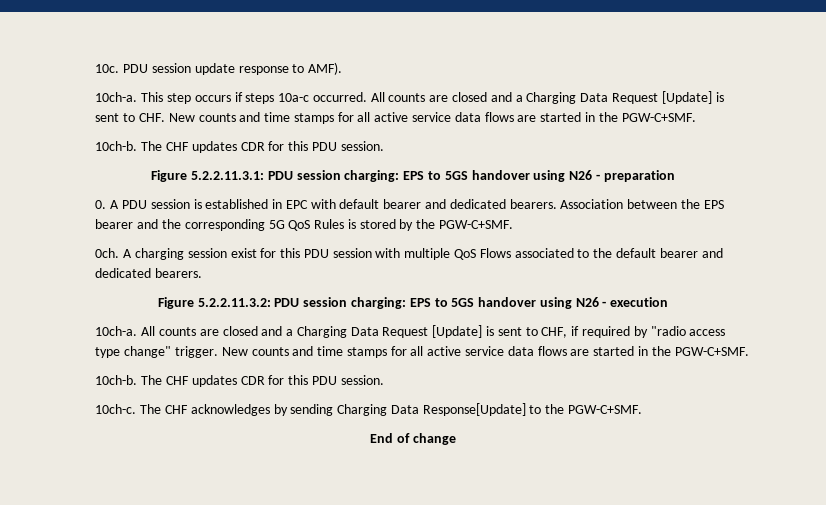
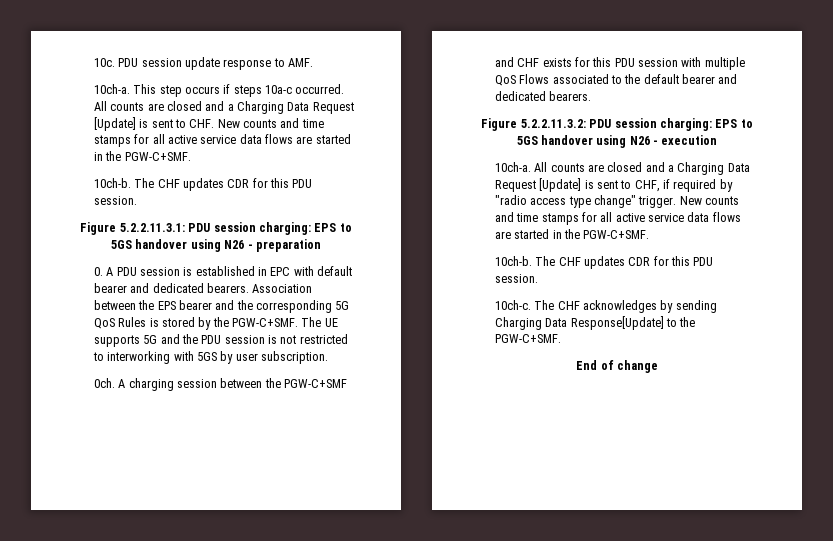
- PDU session update response to AMF).
+ PDU session update response to AMF.
- Association between the EPS bearer and the corresponding 5G QoS Rules is stored by the PGW-C+SMF.
- 0ch. A charging session exist for this PDU session with multiple QoS Flows associated to the default bearer and dedicated bearers.
+ Association between the EPS bearer and the corresponding 5G QoS Rules is stored by the PGW-C+SMF. The UE supports 5G and the PDU session is not restricted to interworking with 5GS by user subscription.
+ 0ch. A charging session between the PGW-C+SMF and CHF exists for this PDU session with multiple QoS Flows associated to the default bearer and dedicated bearers.

